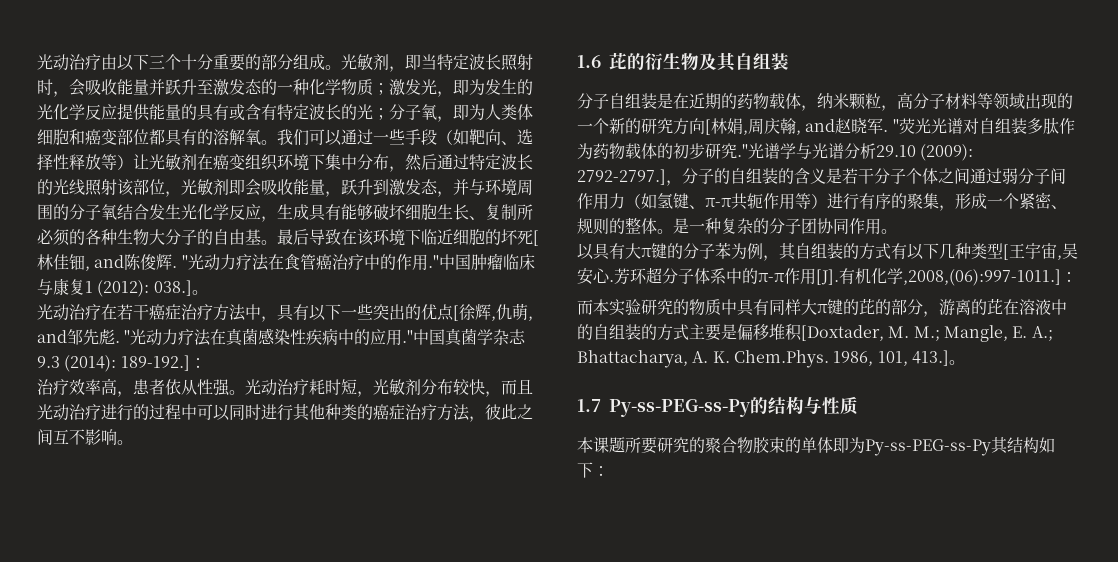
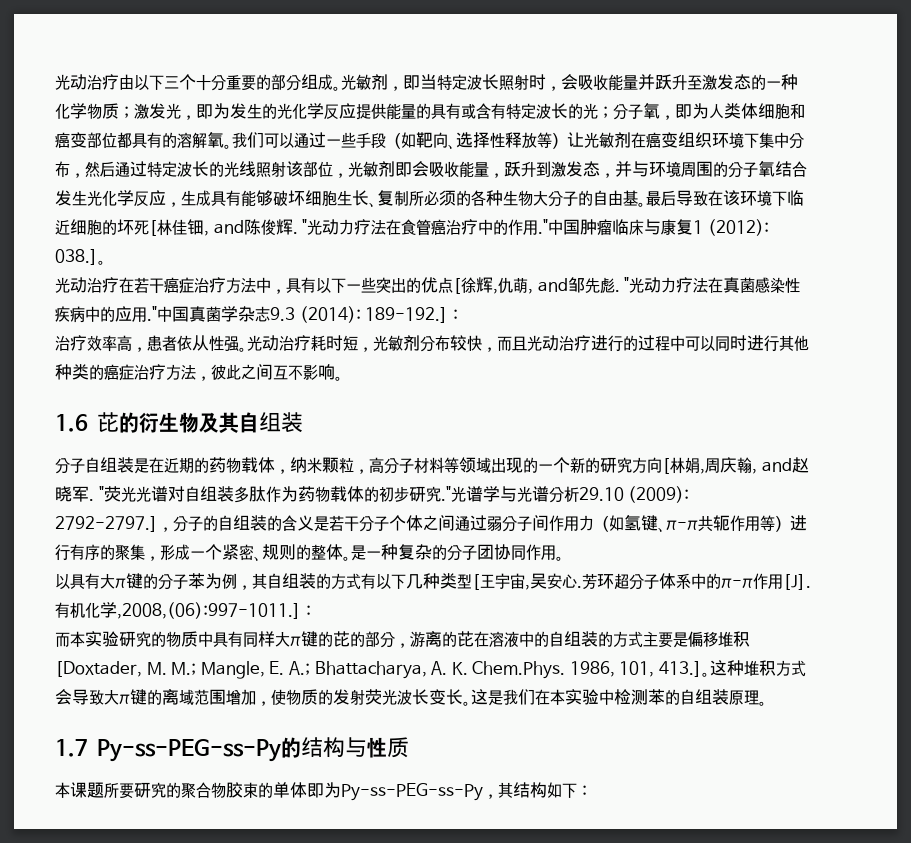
+ 这种堆积方式会导致大π键的离域范围增加，使物质的发射荧光波长变长。这是我们在本实验中检测苯的自组装原理。
- 本课题所要研究的聚合物胶束的单体即为Py-ss-PEG-ss-Py其结构如下：
+ 本课题所要研究的聚合物胶束的单体即为Py-ss-PEG-ss-Py，其结构如下：

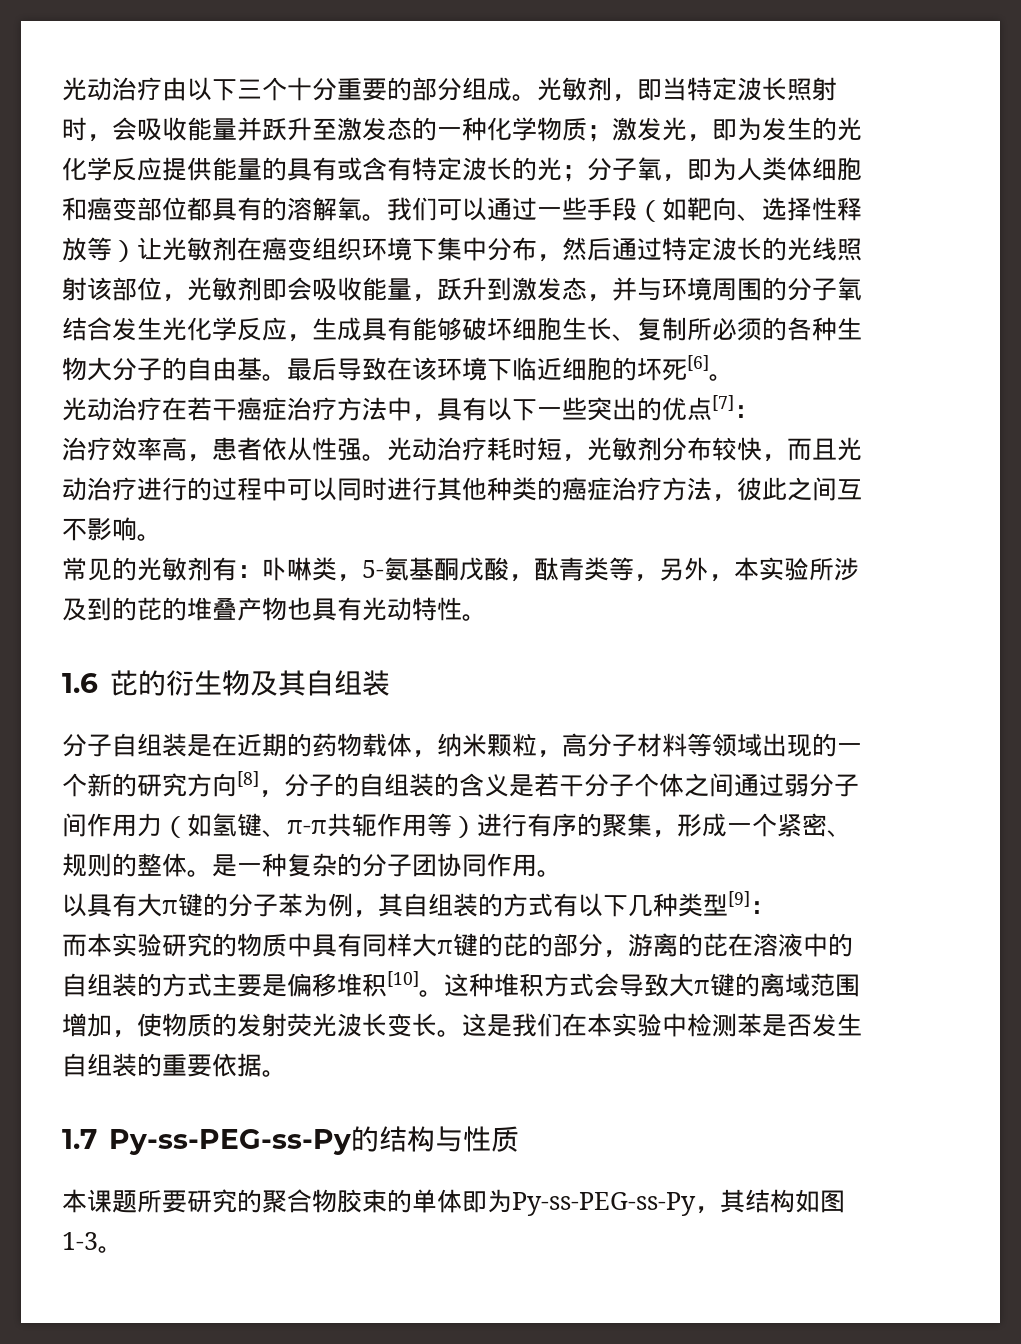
- 最后导致在该环境下临近细胞的坏死[林佳钿, and陈俊辉. "光动力疗法在食管癌治疗中的作用."中国肿瘤临床与康复1 (2012): 038.]。
+ 最后导致在该环境下临近细胞的坏死[6]。
- 光动治疗在若干癌症治疗方法中，具有以下一些突出的优点[徐辉,仇萌, and邹先彪. "光动力疗法在真菌感染性疾病中的应用."中国真菌学杂志9.3 (2014): 189-192.]：
+ 光动治疗在若干癌症治疗方法中，具有以下一些突出的优点[7]：
+ 常见的光敏剂有：卟啉类，5-氨基酮戊酸，酞青类等，另外，本实验所涉及到的芘的堆叠产物也具有光动特性。
- 分子自组装是在近期的药物载体，纳米颗粒，高分子材料等领域出现的一个新的研究方向[林娟,周庆翰, and赵晓军. "荧光光谱对自组装多肽作为药物载体的初步研究."光谱学与光谱分析29.10 (2009): 2792-2797.]，分子的自组装的含义是若干分子个体之间通过弱分子间作用力（如氢键、π-π共轭作用等）进行有序的聚集，形成一个紧密、规则的整体。
+ 分子自组装是在近期的药物载体，纳米颗粒，高分子材料等领域出现的一个新的研究方向[8]，分子的自组装的含义是若干分子个体之间通过弱分子间作用力（如氢键、π-π共轭作用等）进行有序的聚集，形成一个紧密、规则的整体。
- 以具有大π键的分子苯为例，其自组装的方式有以下几种类型[王宇宙,吴安心.芳环超分子体系中的π-π作用[J].有机化学,2008,(06):997-1011.]：
+ 以具有大π键的分子苯为例，其自组装的方式有以下几种类型[9]：
- 而本实验研究的物质中具有同样大π键的芘的部分，游离的芘在溶液中的自组装的方式主要是偏移堆积[Doxtader, M. M.; Mangle, E. A.; Bhattacharya, A. K. Chem.Phys. 1986, 101, 413.]。
+ 而本实验研究的物质中具有同样大π键的芘的部分，游离的芘在溶液中的自组装的方式主要是偏移堆积[10]。
- 这是我们在本实验中检测苯的自组装原理。
+ 这是我们在本实验中检测苯是否发生自组装的重要依据。
- 本课题所要研究的聚合物胶束的单体即为Py-ss-PEG-ss-Py，其结构如下：
+ 本课题所要研究的聚合物胶束的单体即为Py-ss-PEG-ss-Py，其结构如图1-3。

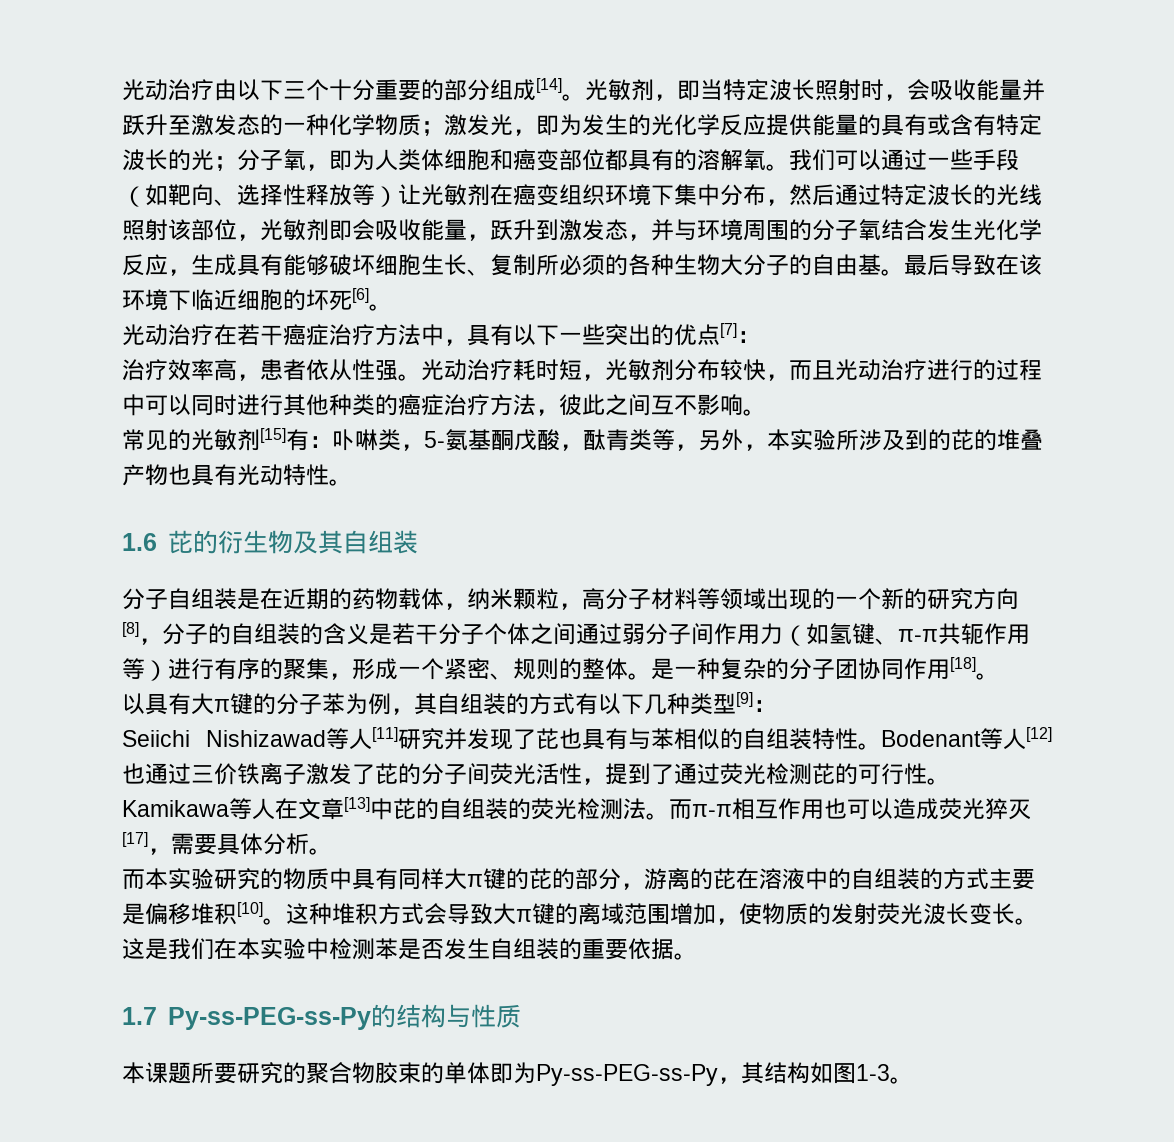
- 光动治疗由以下三个十分重要的部分组成。
+ 光动治疗由以下三个十分重要的部分组成[14]。
- 常见的光敏剂有：卟啉类，5-氨基酮戊酸，酞青类等，另外，本实验所涉及到的芘的堆叠产物也具有光动特性。
+ 常见的光敏剂[15]有：卟啉类，5-氨基酮戊酸，酞青类等，另外，本实验所涉及到的芘的堆叠产物也具有光动特性。
- 是一种复杂的分子团协同作用。
+ 是一种复杂的分子团协同作用[18]。
+ Seiichi Nishizawad等人[11]研究并发现了芘也具有与苯相似的自组装特性。Bodenant等人[12]也通过三价铁离子激发了芘的分子间荧光活性，提到了通过荧光检测芘的可行性。Kamikawa等人在文章[13]中芘的自组装的荧光检测法。而π-π相互作用也可以造成荧光猝灭[17]，需要具体分析。

